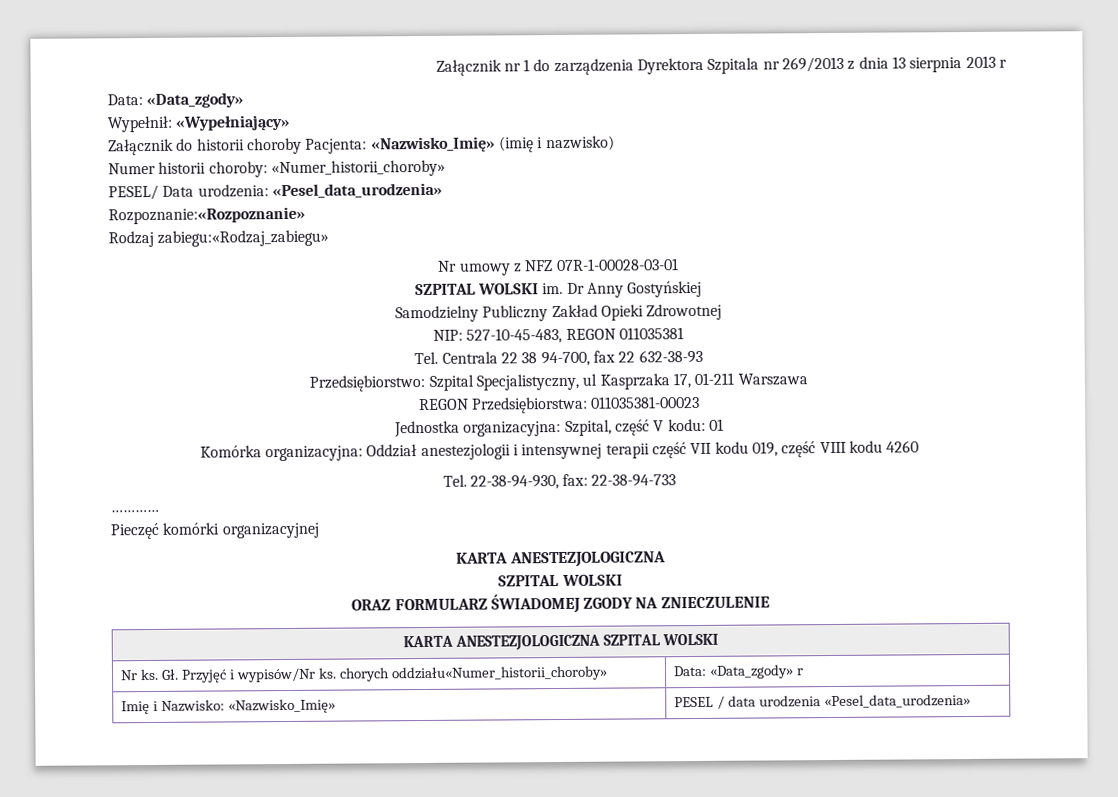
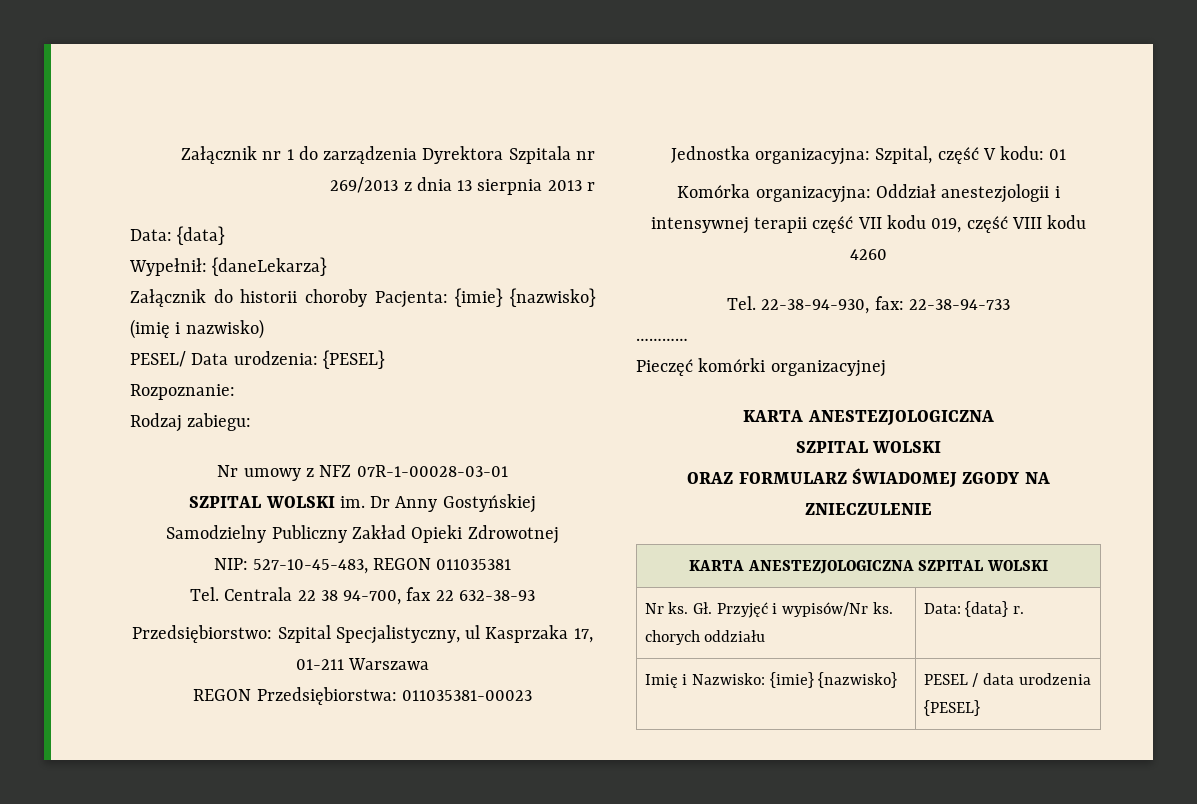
  Załącznik nr 1 do zarządzenia Dyrektora Szpitala nr 269/2013 z dnia 13 sierpnia 2013 r
- Data: «Data_zgody»
+ Data: {data}
- Wypełnił: «Wypełniający»
+ Wypełnił: {daneLekarza}
- Załącznik do historii choroby Pacjenta: «Nazwisko_Imię» (imię i nazwisko)
+ Załącznik do historii choroby Pacjenta: {imie} {nazwisko} (imię i nazwisko)
- Numer historii choroby: «Numer_historii_choroby»
- PESEL/ Data urodzenia: «Pesel_data_urodzenia»
- Rozpoznanie:«Rozpoznanie»
+ PESEL/ Data urodzenia: {PESEL}
+ Rozpoznanie:
- Rodzaj zabiegu:«Rodzaj_zabiegu»
+ Rodzaj zabiegu:
- Nr ks. Gł. Przyjęć i wypisów/Nr ks. chorych oddziału«Numer_historii_choroby» | Data: «Data_zgody» r
+ Nr ks. Gł. Przyjęć i wypisów/Nr ks. chorych oddziału | Data: {data} r.
- Imię i Nazwisko: «Nazwisko_Imię» | PESEL / data urodzenia «Pesel_data_urodzenia»
+ Imię i Nazwisko: {imie} {nazwisko} | PESEL / data urodzenia {PESEL}

